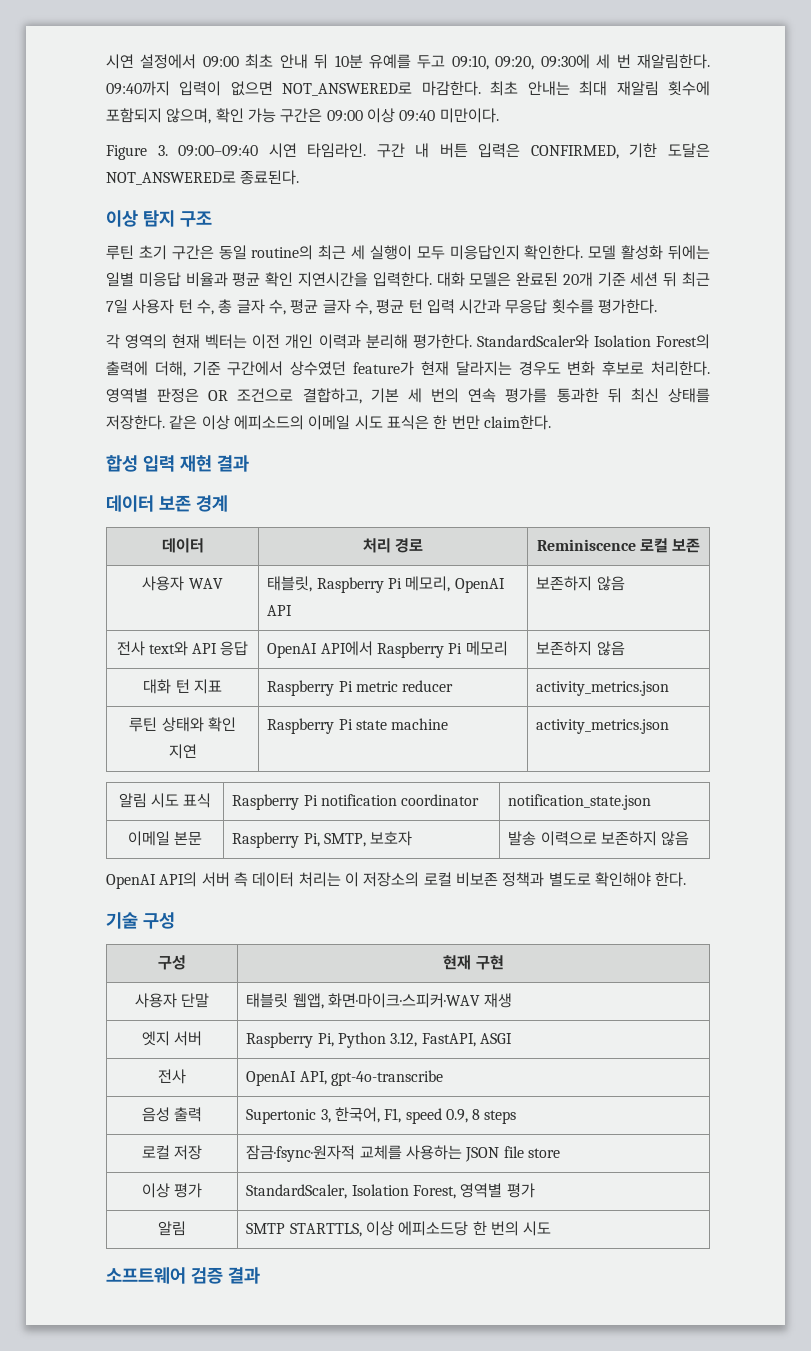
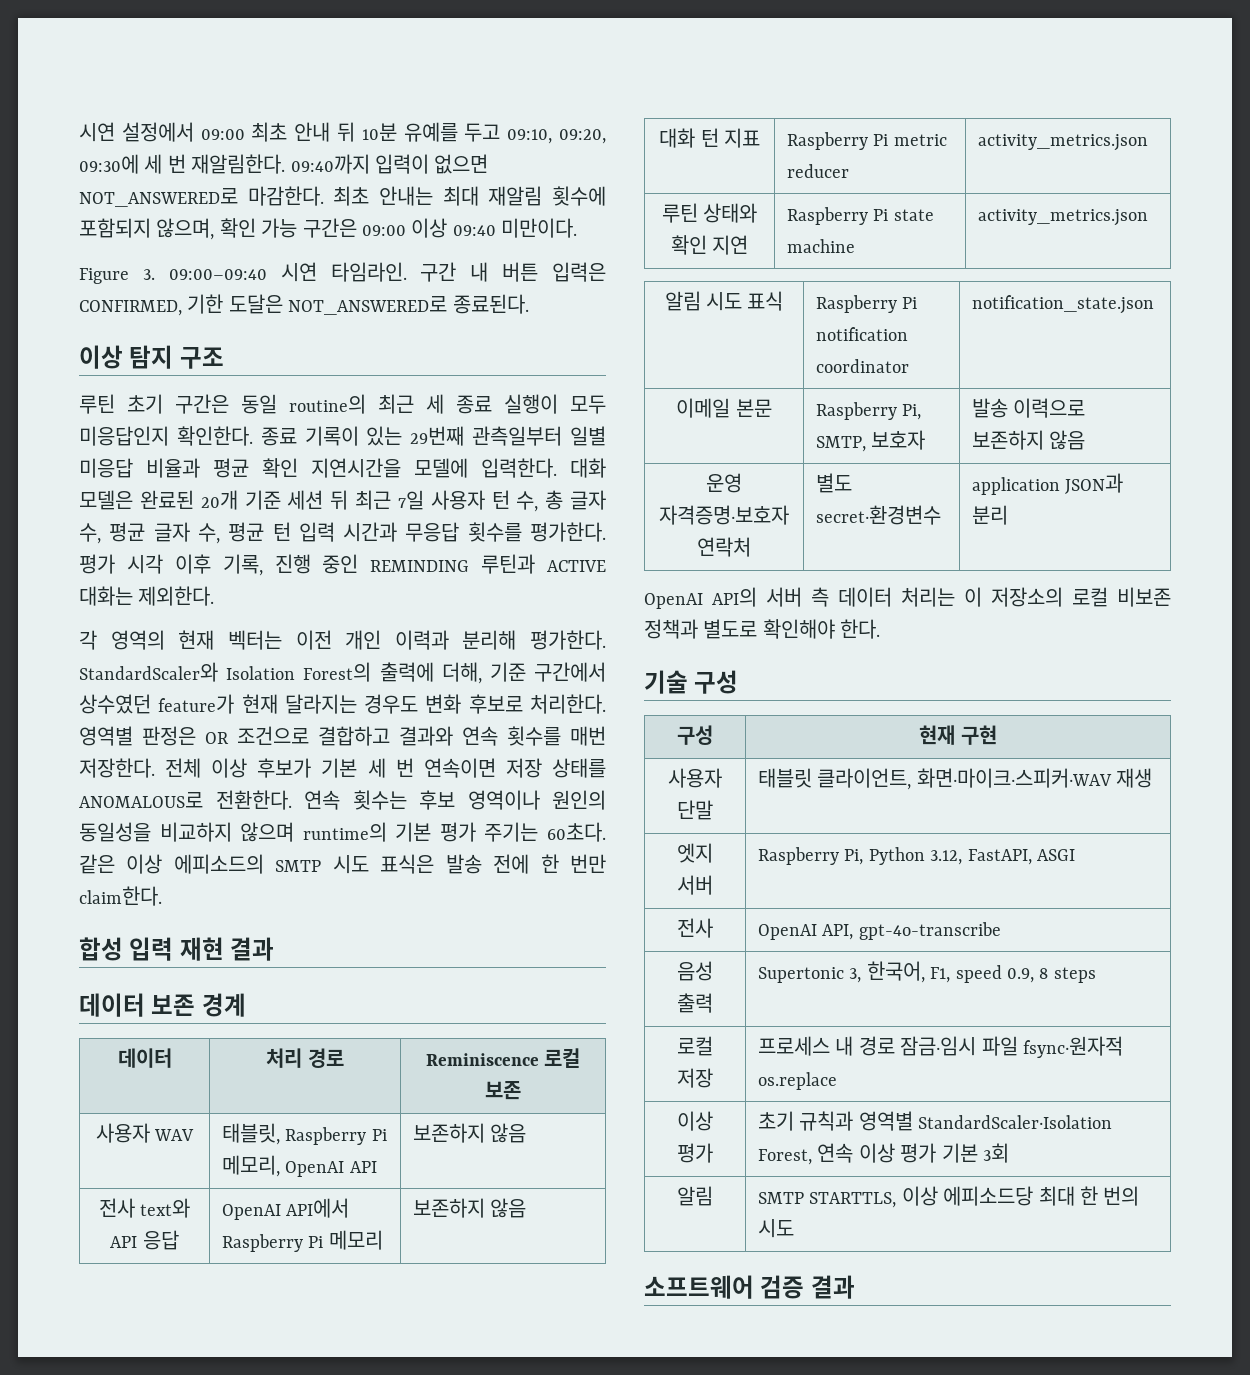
- 루틴 초기 구간은 동일 routine의 최근 세 실행이 모두 미응답인지 확인한다.
+ 루틴 초기 구간은 동일 routine의 최근 세 종료 실행이 모두 미응답인지 확인한다.
- 모델 활성화 뒤에는 일별 미응답 비율과 평균 확인 지연시간을 입력한다.
+ 종료 기록이 있는 29번째 관측일부터 일별 미응답 비율과 평균 확인 지연시간을 모델에 입력한다.
+ 평가 시각 이후 기록, 진행 중인 REMINDING 루틴과 ACTIVE 대화는 제외한다.
- 영역별 판정은 OR 조건으로 결합하고, 기본 세 번의 연속 평가를 통과한 뒤 최신 상태를 저장한다.
+ 영역별 판정은 OR 조건으로 결합하고 결과와 연속 횟수를 매번 저장한다. 전체 이상 후보가 기본 세 번 연속이면 저장 상태를 ANOMALOUS로 전환한다. 연속 횟수는 후보 영역이나 원인의 동일성을 비교하지 않으며 runtime의 기본 평가 주기는 60초다.
- 같은 이상 에피소드의 이메일 시도 표식은 한 번만 claim한다.
+ 같은 이상 에피소드의 SMTP 시도 표식은 발송 전에 한 번만 claim한다.
+ 운영 자격증명·보호자 연락처 | 별도 secret·환경변수 | application JSON과 분리
- 사용자 단말 | 태블릿 웹앱, 화면·마이크·스피커·WAV 재생
+ 사용자 단말 | 태블릿 클라이언트, 화면·마이크·스피커·WAV 재생
- 로컬 저장 | 잠금·fsync·원자적 교체를 사용하는 JSON file store
- 이상 평가 | StandardScaler, Isolation Forest, 영역별 평가
+ 로컬 저장 | 프로세스 내 경로 잠금·임시 파일 fsync·원자적 os.replace
+ 이상 평가 | 초기 규칙과 영역별 StandardScaler·Isolation Forest, 연속 이상 평가 기본 3회
- 알림 | SMTP STARTTLS, 이상 에피소드당 한 번의 시도
+ 알림 | SMTP STARTTLS, 이상 에피소드당 최대 한 번의 시도

